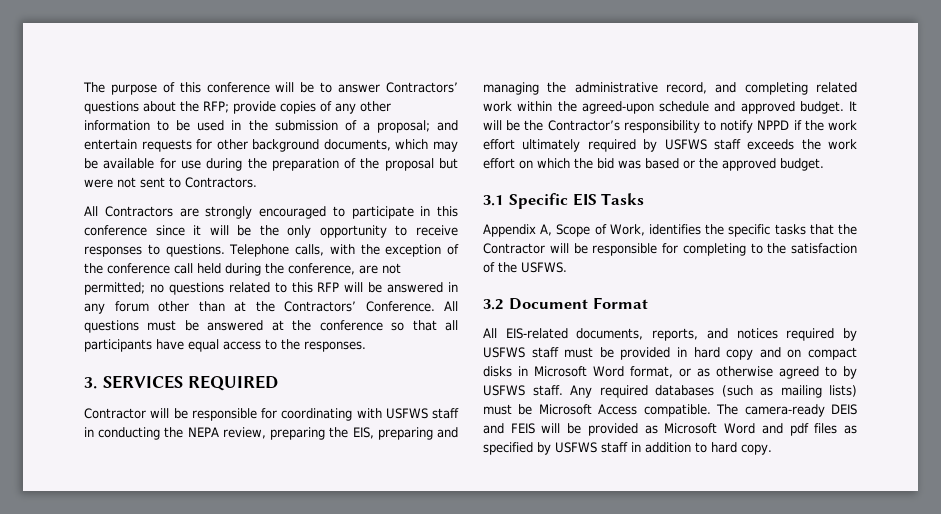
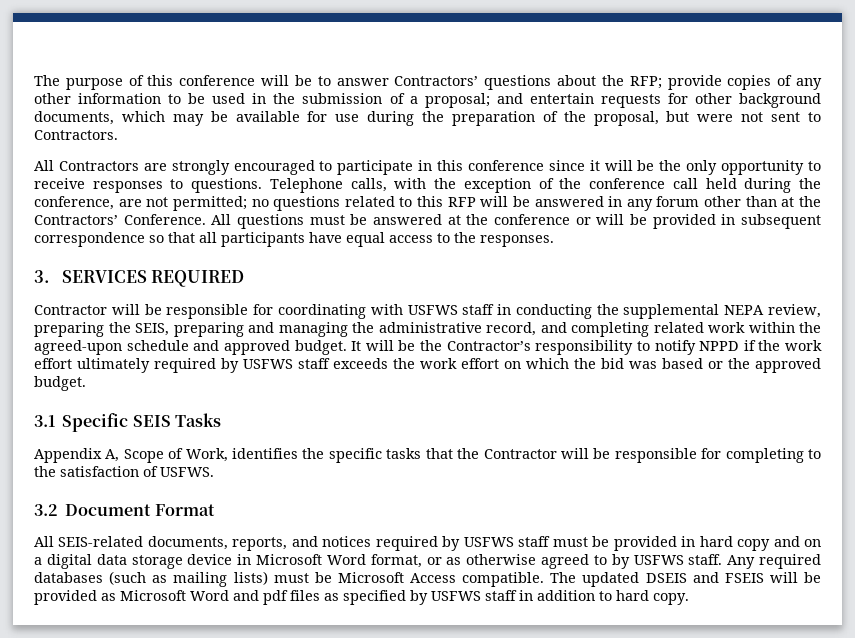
- The purpose of this conference will be to answer Contractors’ questions about the RFP; provide copies of any other information to be used in the submission of a proposal; and entertain requests for other background documents, which may be available for use during the preparation of the proposal but were not sent to Contractors.
+ The purpose of this conference will be to answer Contractors’ questions about the RFP; provide copies of any other information to be used in the submission of a proposal; and entertain requests for other background documents, which may be available for use during the preparation of the proposal, but were not sent to Contractors.
- All questions must be answered at the conference so that all participants have equal access to the responses.
+ All questions must be answered at the conference or will be provided in subsequent correspondence so that all participants have equal access to the responses.
- Contractor will be responsible for coordinating with USFWS staff in conducting the NEPA review, preparing the EIS, preparing and managing the administrative record, and completing related work within the agreed-upon schedule and approved budget.
+ Contractor will be responsible for coordinating with USFWS staff in conducting the supplemental NEPA review, preparing the SEIS, preparing and managing the administrative record, and completing related work within the agreed-upon schedule and approved budget.
- 3.1 Specific EIS Tasks
+ 3.1 Specific SEIS Tasks
- Appendix A, Scope of Work, identifies the specific tasks that the Contractor will be responsible for completing to the satisfaction of the USFWS.
+ Appendix A, Scope of Work, identifies the specific tasks that the Contractor will be responsible for completing to the satisfaction of USFWS.
- All EIS-related documents, reports, and notices required by USFWS staff must be provided in hard copy and on compact disks in Microsoft Word format, or as otherwise agreed to by USFWS staff.
+ All SEIS-related documents, reports, and notices required by USFWS staff must be provided in hard copy and on a digital data storage device in Microsoft Word format, or as otherwise agreed to by USFWS staff.
- The camera-ready DEIS and FEIS will be provided as Microsoft Word and pdf files as specified by USFWS staff in addition to hard copy.
+ The updated DSEIS and FSEIS will be provided as Microsoft Word and pdf files as specified by USFWS staff in addition to hard copy.

